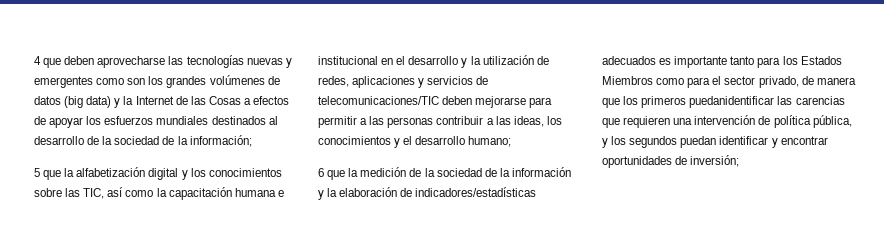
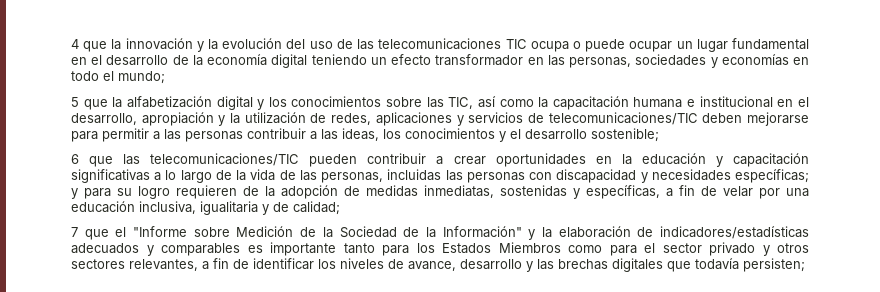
- 4 que deben aprovecharse las tecnologías nuevas y emergentes como son los grandes volúmenes de datos (big data) y la Internet de las Cosas a efectos de apoyar los esfuerzos mundiales destinados al desarrollo de la sociedad de la información;
+ 4 que la innovación y la evolución del uso de las telecomunicaciones TIC ocupa o puede ocupar un lugar fundamental en el desarrollo de la economía digital teniendo un efecto transformador en las personas, sociedades y economías en todo el mundo;
- 5 que la alfabetización digital y los conocimientos sobre las TIC, así como la capacitación humana e institucional en el desarrollo y la utilización de redes, aplicaciones y servicios de telecomunicaciones/TIC deben mejorarse para permitir a las personas contribuir a las ideas, los conocimientos y el desarrollo humano;
+ 5 que la alfabetización digital y los conocimientos sobre las TIC, así como la capacitación humana e institucional en el desarrollo, apropiación y la utilización de redes, aplicaciones y servicios de telecomunicaciones/TIC deben mejorarse para permitir a las personas contribuir a las ideas, los conocimientos y el desarrollo sostenible;
- 6 que la medición de la sociedad de la información y la elaboración de indicadores/estadísticas adecuados es importante tanto para los Estados Miembros como para el sector privado, de manera que los primeros puedanidentificar las carencias que requieren una intervención de política pública, y los segundos puedan identificar y encontrar oportunidades de inversión;
+ 6 que las telecomunicaciones/TIC pueden contribuir a crear oportunidades en la educación y capacitación significativas a lo largo de la vida de las personas, incluidas las personas con discapacidad y necesidades específicas; y para su logro requieren de la adopción de medidas inmediatas, sostenidas y específicas, a fin de velar por una educación inclusiva, igualitaria y de calidad;
+ 7 que el "Informe sobre Medición de la Sociedad de la Información" y la elaboración de indicadores/estadísticas adecuados y comparables es importante tanto para los Estados Miembros como para el sector privado y otros sectores relevantes, a fin de identificar los niveles de avance, desarrollo y las brechas digitales que todavía persisten;

